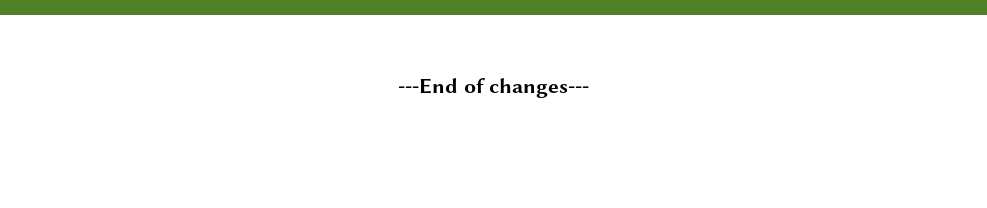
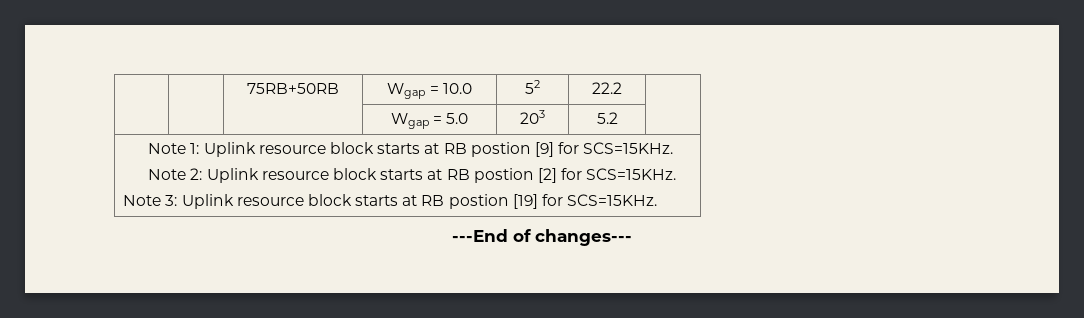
+ | | 75RB+50RB | Wgap = 10.0 | 52 | 22.2 |
+ | | | Wgap = 5.0 | 203 | 5.2 |
+ Note 1: Uplink resource block starts at RB postion [9] for SCS=15KHz.
+ Note 2: Uplink resource block starts at RB postion [2] for SCS=15KHz.
+ Note 3: Uplink resource block starts at RB postion [19] for SCS=15KHz.

